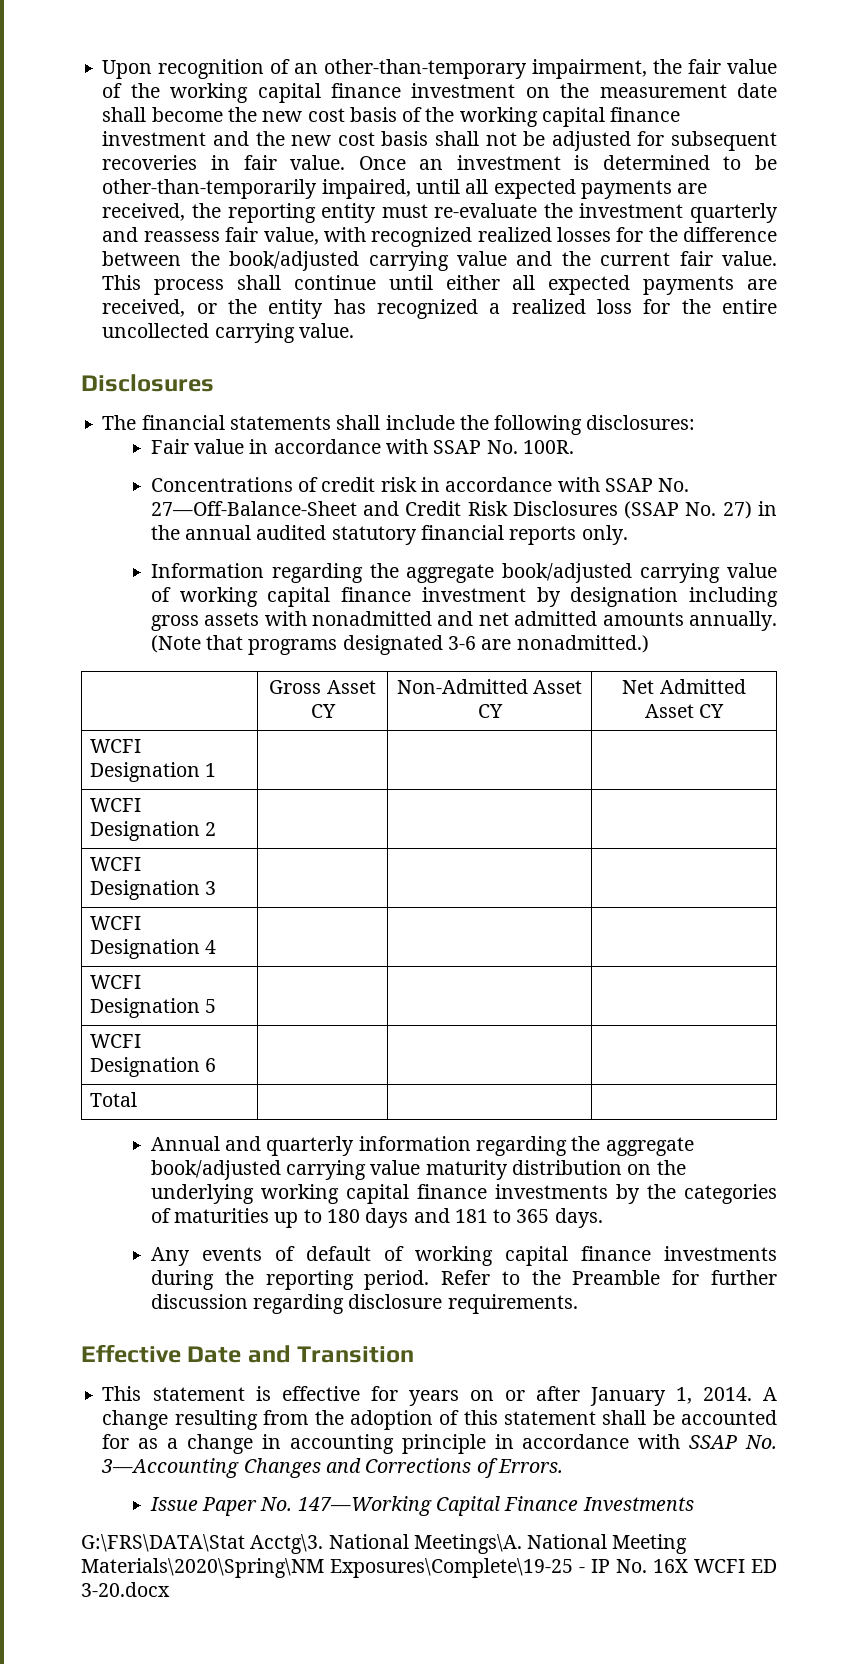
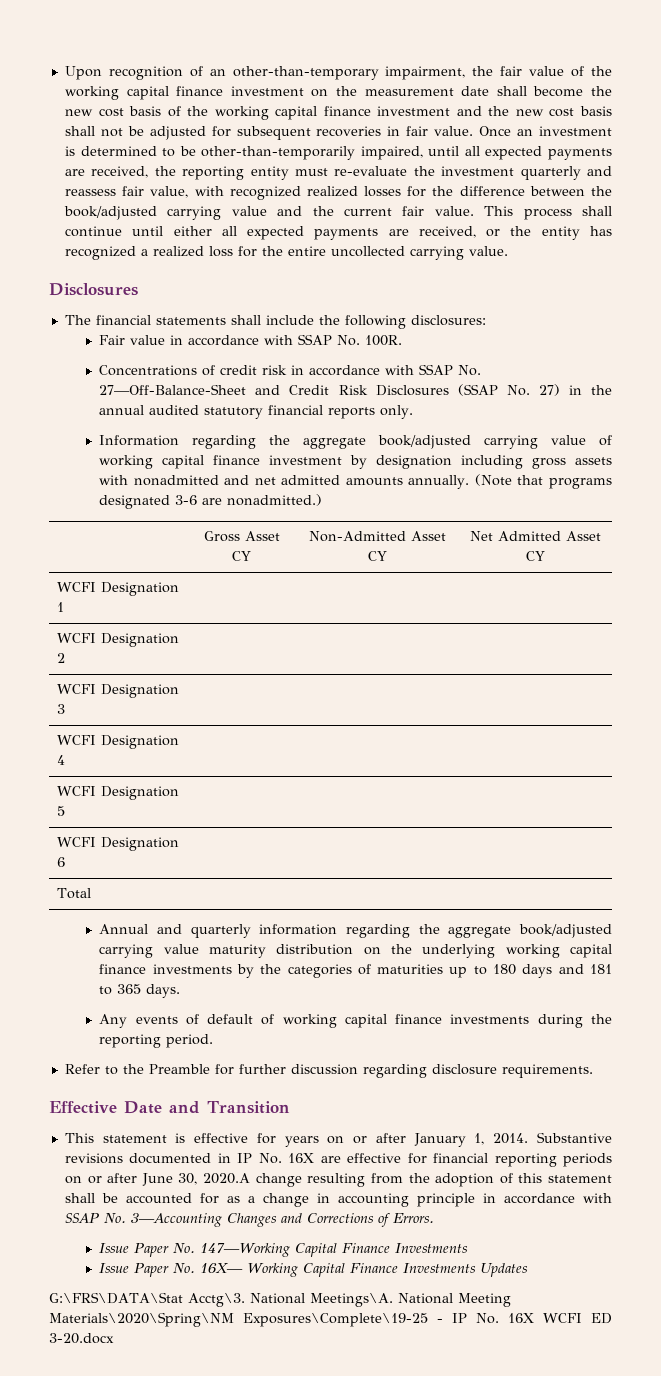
- Any events of default of working capital finance investments during the reporting period. Refer to the Preamble for further discussion regarding disclosure requirements.
+ Any events of default of working capital finance investments during the reporting period.
+ Refer to the Preamble for further discussion regarding disclosure requirements.
- A change resulting from the adoption of this statement shall be accounted for as a change in accounting principle in accordance with SSAP No. 3—Accounting Changes and Corrections of Errors.
+ Substantive revisions documented in IP No. 16X are effective for financial reporting periods on or after June 30, 2020.A change resulting from the adoption of this statement shall be accounted for as a change in accounting principle in accordance with SSAP No. 3—Accounting Changes and Corrections of Errors.
+ Issue Paper No. 16X— Working Capital Finance Investments Updates

